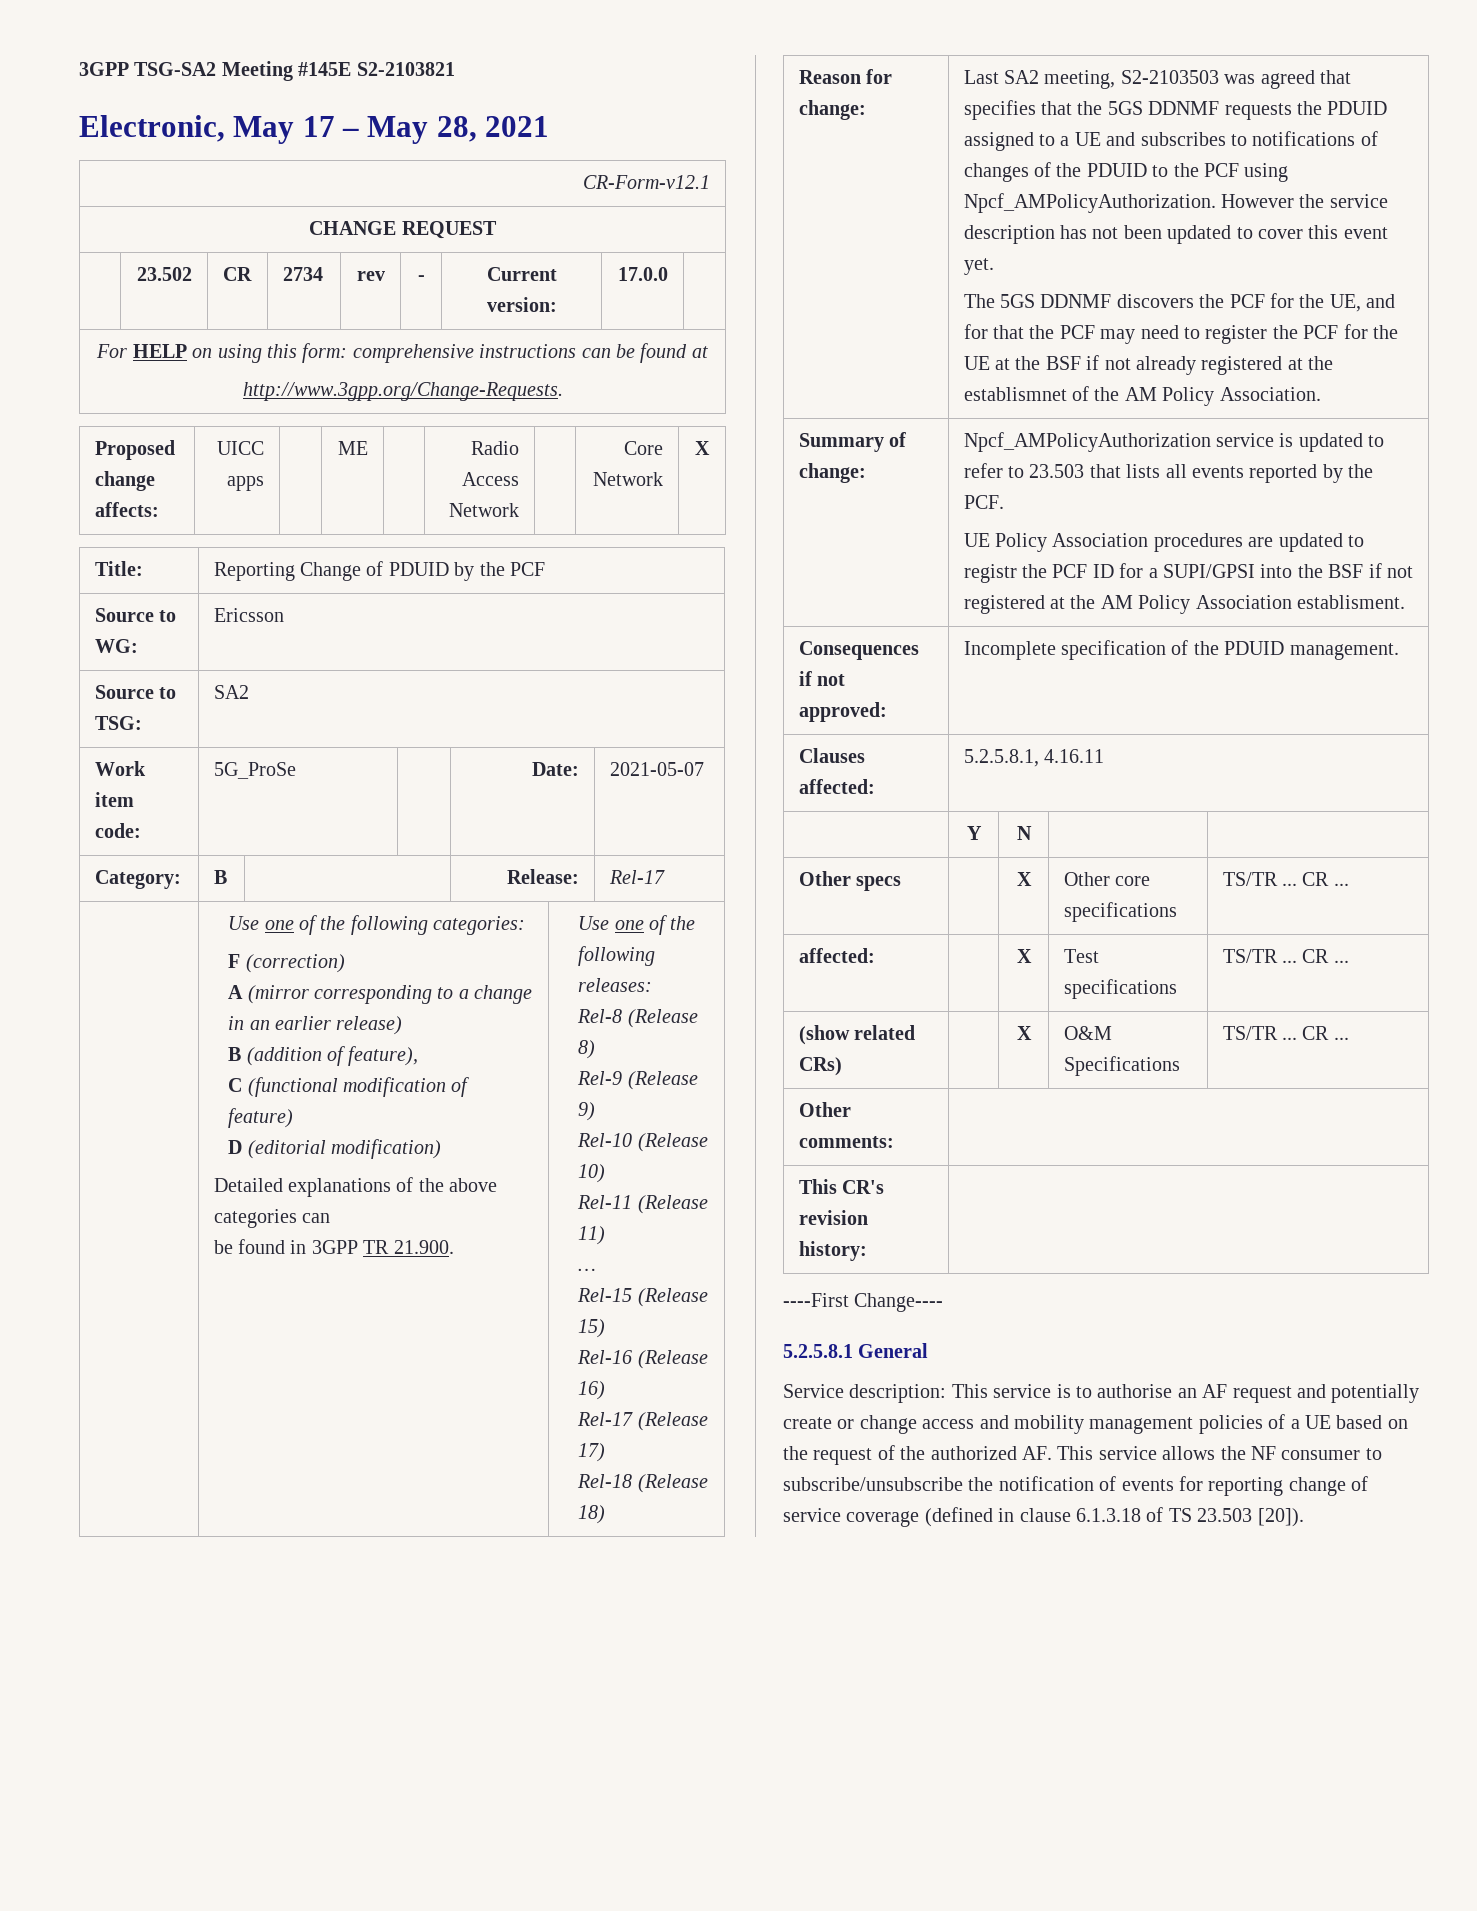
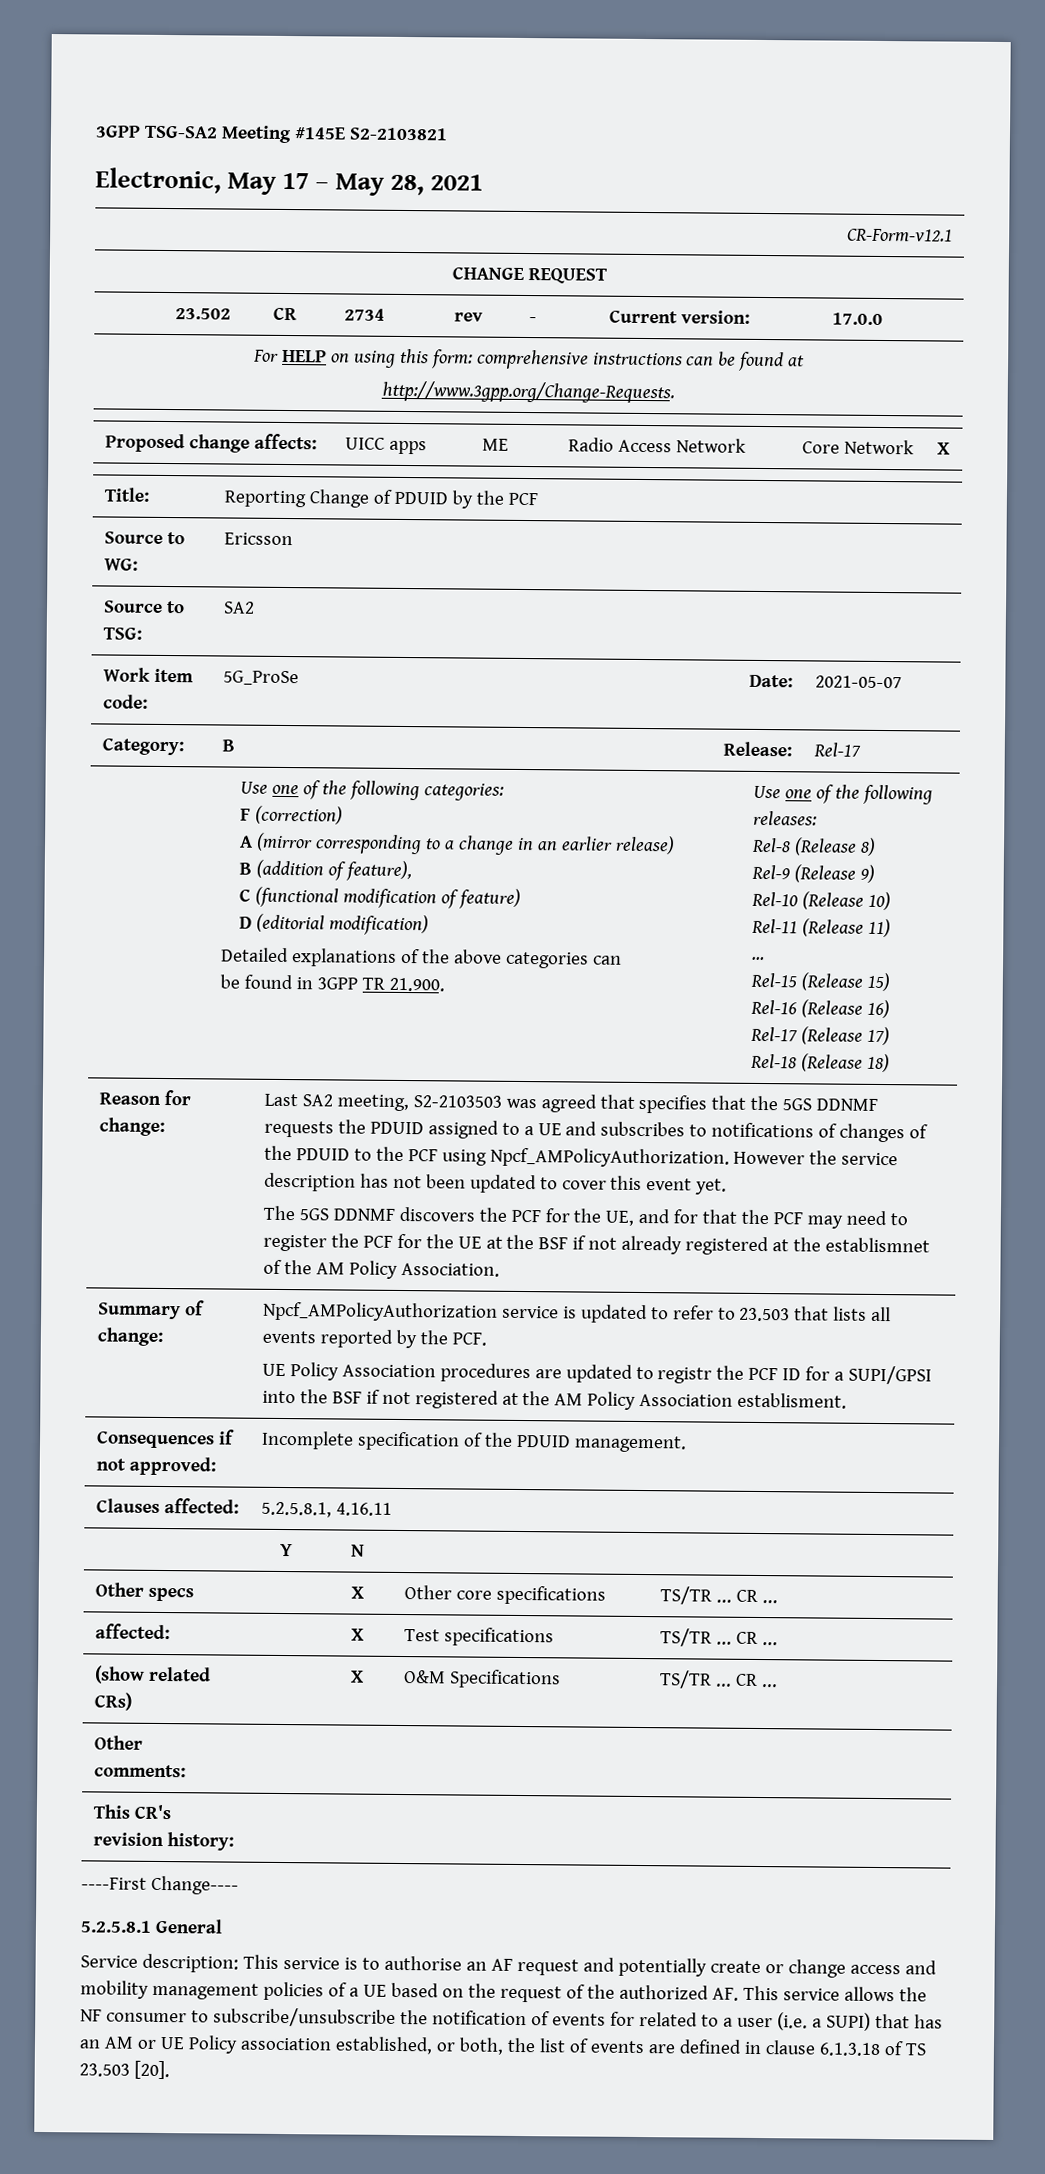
- Service description: This service is to authorise an AF request and potentially create or change access and mobility management policies of a UE based on the request of the authorized AF. This service allows the NF consumer to subscribe/unsubscribe the notification of events for reporting change of service coverage (defined in clause 6.1.3.18 of TS 23.503 [20]).
+ Service description: This service is to authorise an AF request and potentially create or change access and mobility management policies of a UE based on the request of the authorized AF. This service allows the NF consumer to subscribe/unsubscribe the notification of events for related to a user (i.e. a SUPI) that has an AM or UE Policy association established, or both, the list of events are defined in clause 6.1.3.18 of TS 23.503 [20].

